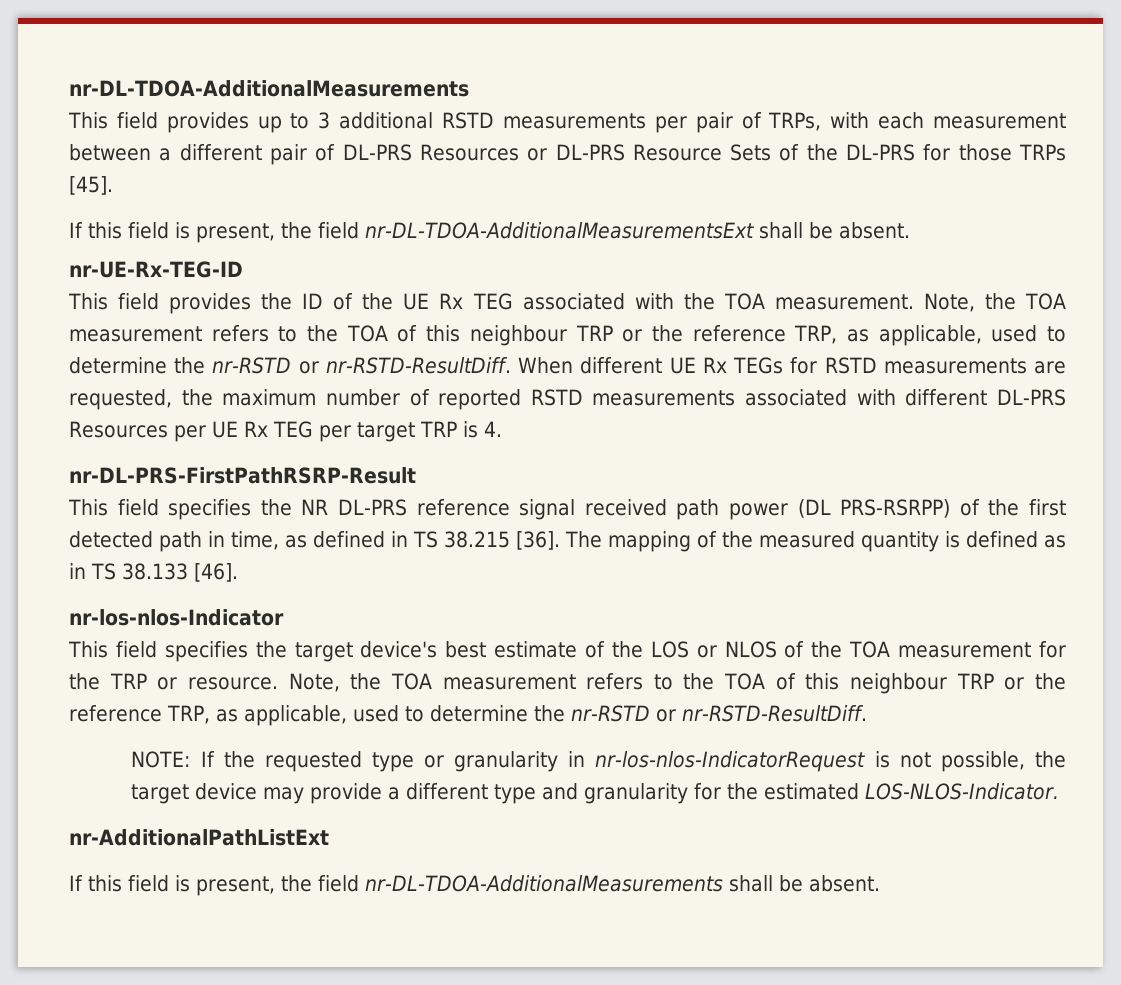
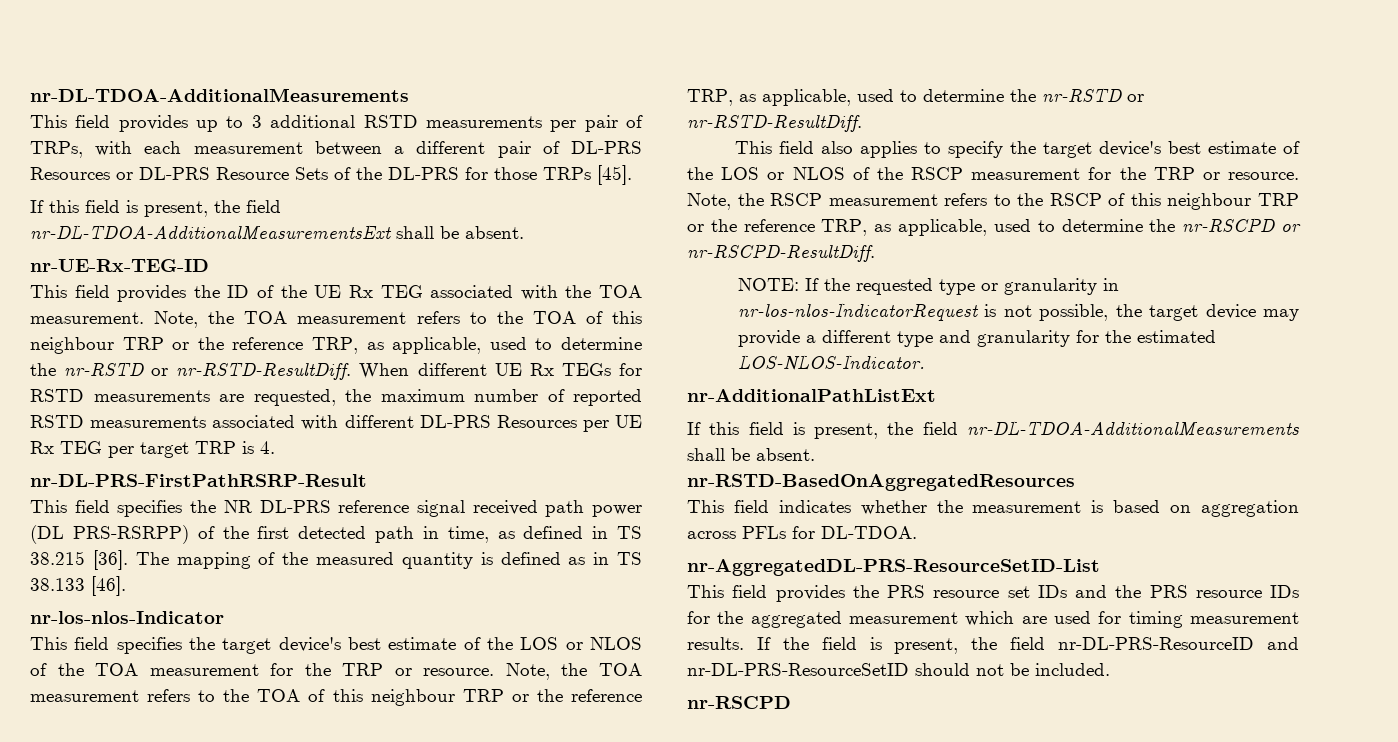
+ This field also applies to specify the target device's best estimate of the LOS or NLOS of the RSCP measurement for the TRP or resource. Note, the RSCP measurement refers to the RSCP of this neighbour TRP or the reference TRP, as applicable, used to determine the nr-RSCPD or nr-RSCPD-ResultDiff.
+ nr-RSTD-BasedOnAggregatedResources
+ This field indicates whether the measurement is based on aggregation across PFLs for DL-TDOA.
+ nr-AggregatedDL-PRS-ResourceSetID-List
+ This field provides the PRS resource set IDs and the PRS resource IDs for the aggregated measurement which are used for timing measurement results. If the field is present, the field nr-DL-PRS-ResourceID and nr-DL-PRS-ResourceSetID should not be included.
+ nr-RSCPD

